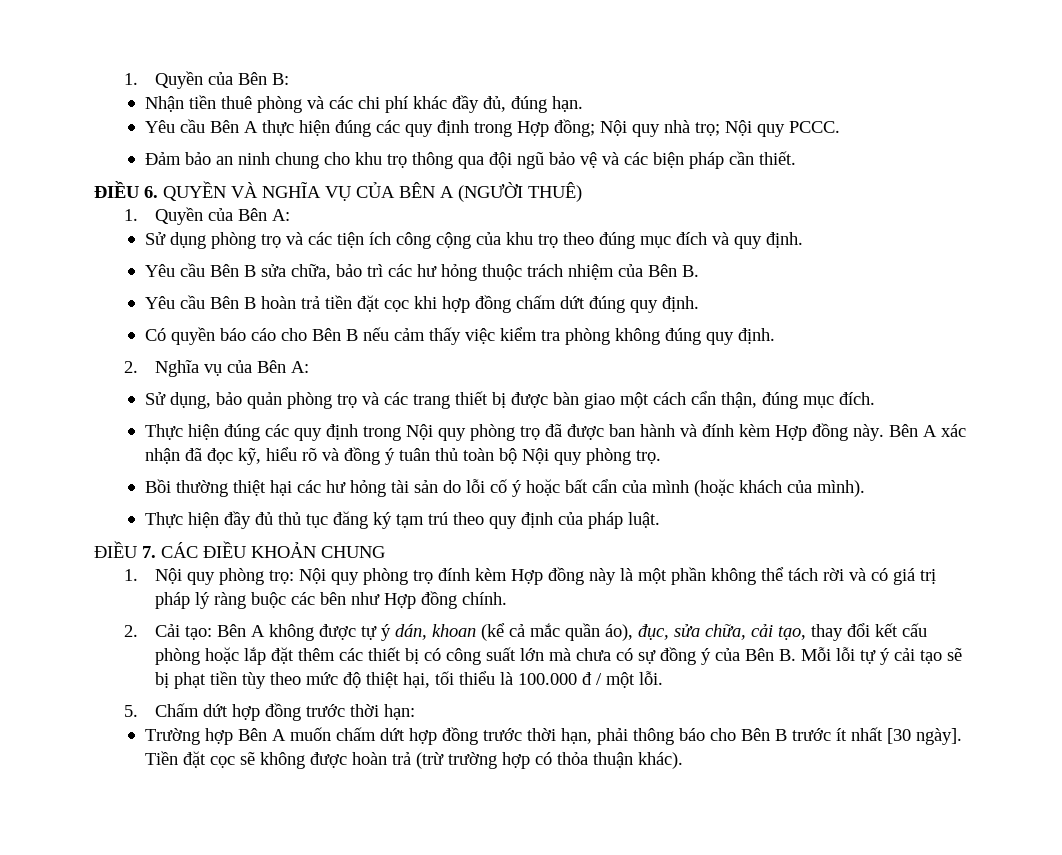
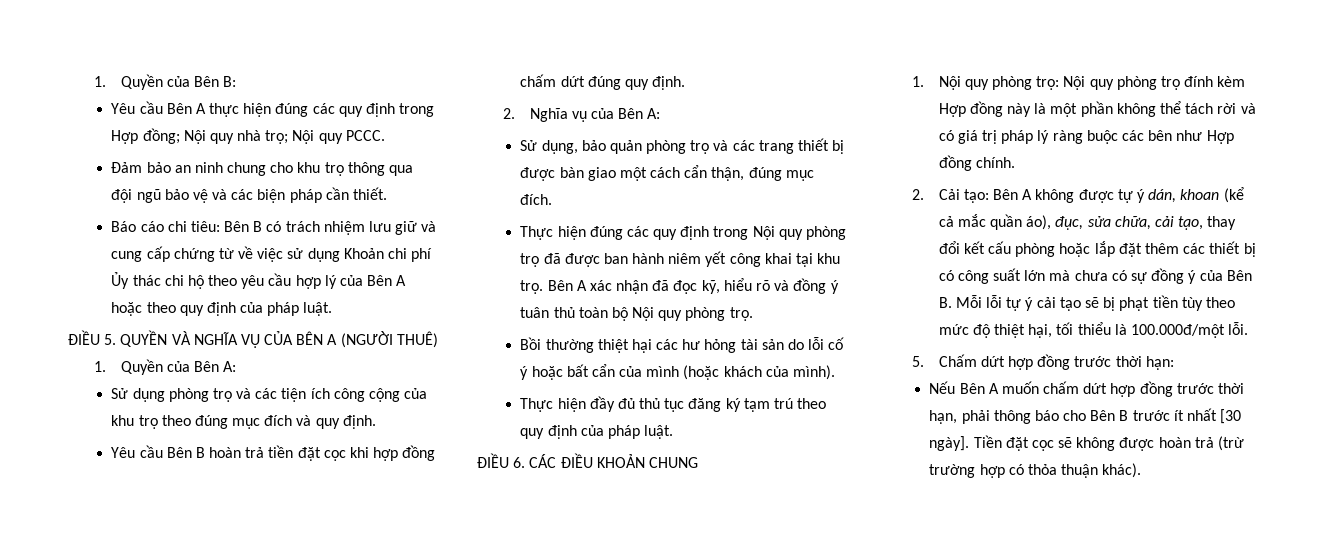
- Nhận tiền thuê phòng và các chi phí khác đầy đủ, đúng hạn.
- ĐIỀU 6. QUYỀN VÀ NGHĨA VỤ CỦA BÊN A (NGƯỜI THUÊ)
+ Báo cáo chi tiêu: Bên B có trách nhiệm lưu giữ và cung cấp chứng từ về việc sử dụng Khoản chi phí Ủy thác chi hộ theo yêu cầu hợp lý của Bên A hoặc theo quy định của pháp luật.
+ ĐIỀU 5. QUYỀN VÀ NGHĨA VỤ CỦA BÊN A (NGƯỜI THUÊ)
- Yêu cầu Bên B sửa chữa, bảo trì các hư hỏng thuộc trách nhiệm của Bên B.
- Có quyền báo cáo cho Bên B nếu cảm thấy việc kiểm tra phòng không đúng quy định.
- Thực hiện đúng các quy định trong Nội quy phòng trọ đã được ban hành và đính kèm Hợp đồng này.
+ Thực hiện đúng các quy định trong Nội quy phòng trọ đã được ban hành niêm yết công khai tại khu trọ.
- ĐIỀU 7. CÁC ĐIỀU KHOẢN CHUNG
+ ĐIỀU 6. CÁC ĐIỀU KHOẢN CHUNG
- Bên A không được tự ý dán, khoan (kể cả mắc quần áo), đục, sửa chữa, cải tạo, thay đổi kết cấu phòng hoặc lắp đặt thêm các thiết bị có công suất lớn mà chưa có sự đồng ý của Bên B. Mỗi lỗi tự ý cải tạo sẽ bị phạt tiền tùy theo mức độ thiệt hại, tối thiểu là 100.000 đ / một lỗi.
+ Bên A không được tự ý dán, khoan (kể cả mắc quần áo), đục, sửa chữa, cải tạo, thay đổi kết cấu phòng hoặc lắp đặt thêm các thiết bị có công suất lớn mà chưa có sự đồng ý của Bên B. Mỗi lỗi tự ý cải tạo sẽ bị phạt tiền tùy theo mức độ thiệt hại, tối thiểu là 100.000đ/một lỗi.
- Trường hợp Bên A muốn chấm dứt hợp đồng trước thời hạn, phải thông báo cho Bên B trước ít nhất [30 ngày].
+ Nếu Bên A muốn chấm dứt hợp đồng trước thời hạn, phải thông báo cho Bên B trước ít nhất [30 ngày].

